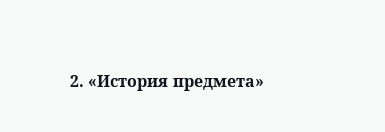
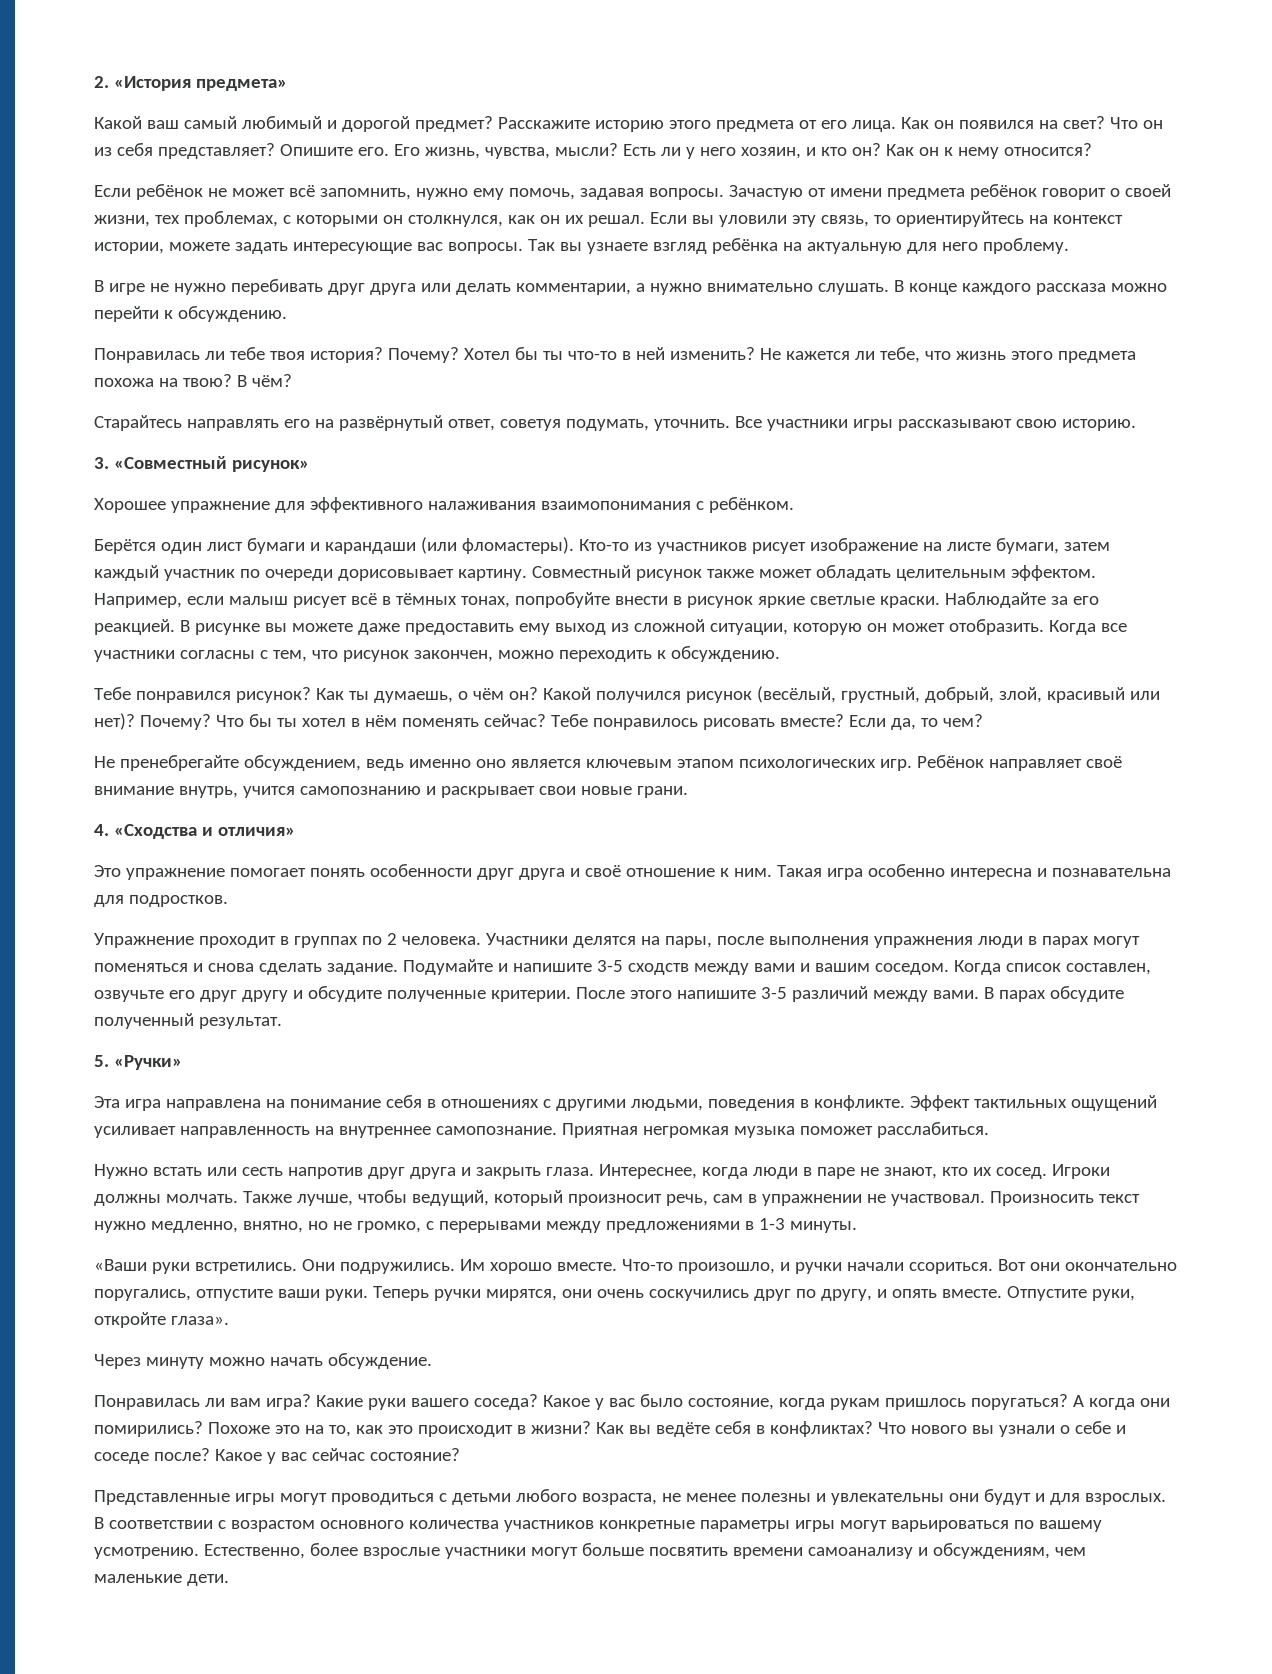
+ Какой ваш самый любимый и дорогой предмет? Расскажите историю этого предмета от его лица. Как он появился на свет? Что он из себя представляет? Опишите его. Его жизнь, чувства, мысли? Есть ли у него хозяин, и кто он? Как он к нему относится?
+ Если ребёнок не может всё запомнить, нужно ему помочь, задавая вопросы. Зачастую от имени предмета ребёнок говорит о своей жизни, тех проблемах, с которыми он столкнулся, как он их решал. Если вы уловили эту связь, то ориентируйтесь на контекст истории, можете задать интересующие вас вопросы. Так вы узнаете взгляд ребёнка на актуальную для него проблему.
+ В игре не нужно перебивать друг друга или делать комментарии, а нужно внимательно слушать. В конце каждого рассказа можно перейти к обсуждению.
+ Понравилась ли тебе твоя история? Почему? Хотел бы ты что-то в ней изменить? Не кажется ли тебе, что жизнь этого предмета похожа на твою? В чём?
+ Старайтесь направлять его на развёрнутый ответ, советуя подумать, уточнить. Все участники игры рассказывают свою историю.
+ 3. «Совместный рисунок»
+ Хорошее упражнение для эффективного налаживания взаимопонимания с ребёнком.
+ Берётся один лист бумаги и карандаши (или фломастеры). Кто-то из участников рисует изображение на листе бумаги, затем каждый участник по очереди дорисовывает картину. Совместный рисунок также может обладать целительным эффектом. Например, если малыш рисует всё в тёмных тонах, попробуйте внести в рисунок яркие светлые краски. Наблюдайте за его реакцией. В рисунке вы можете даже предоставить ему выход из сложной ситуации, которую он может отобразить. Когда все участники согласны с тем, что рисунок закончен, можно переходить к обсуждению.
+ Тебе понравился рисунок? Как ты думаешь, о чём он? Какой получился рисунок (весёлый, грустный, добрый, злой, красивый или нет)? Почему? Что бы ты хотел в нём поменять сейчас? Тебе понравилось рисовать вместе? Если да, то чем?
+ Не пренебрегайте обсуждением, ведь именно оно является ключевым этапом психологических игр. Ребёнок направляет своё внимание внутрь, учится самопознанию и раскрывает свои новые грани.
+ 4. «Сходства и отличия»
+ Это упражнение помогает понять особенности друг друга и своё отношение к ним. Такая игра особенно интересна и познавательна для подростков.
+ Упражнение проходит в группах по 2 человека. Участники делятся на пары, после выполнения упражнения люди в парах могут поменяться и снова сделать задание. Подумайте и напишите 3-5 сходств между вами и вашим соседом. Когда список составлен, озвучьте его друг другу и обсудите полученные критерии. После этого напишите 3-5 различий между вами. В парах обсудите полученный результат.
+ 5. «Ручки»
+ Эта игра направлена на понимание себя в отношениях с другими людьми, поведения в конфликте. Эффект тактильных ощущений усиливает направленность на внутреннее самопознание. Приятная негромкая музыка поможет расслабиться.
+ Нужно встать или сесть напротив друг друга и закрыть глаза. Интереснее, когда люди в паре не знают, кто их сосед. Игроки должны молчать. Также лучше, чтобы ведущий, который произносит речь, сам в упражнении не участвовал. Произносить текст нужно медленно, внятно, но не громко, с перерывами между предложениями в 1-3 минуты.
+ «Ваши руки встретились. Они подружились. Им хорошо вместе. Что-то произошло, и ручки начали ссориться. Вот они окончательно поругались, отпустите ваши руки. Теперь ручки мирятся, они очень соскучились друг по другу, и опять вместе. Отпустите руки, откройте глаза».
+ Через минуту можно начать обсуждение.
+ Понравилась ли вам игра? Какие руки вашего соседа? Какое у вас было состояние, когда рукам пришлось поругаться? А когда они помирились? Похоже это на то, как это происходит в жизни? Как вы ведёте себя в конфликтах? Что нового вы узнали о себе и соседе после? Какое у вас сейчас состояние?
+ Представленные игры могут проводиться с детьми любого возраста, не менее полезны и увлекательны они будут и для взрослых. В соответствии с возрастом основного количества участников конкретные параметры игры могут варьироваться по вашему усмотрению. Естественно, более взрослые участники могут больше посвятить времени самоанализу и обсуждениям, чем маленькие дети.

